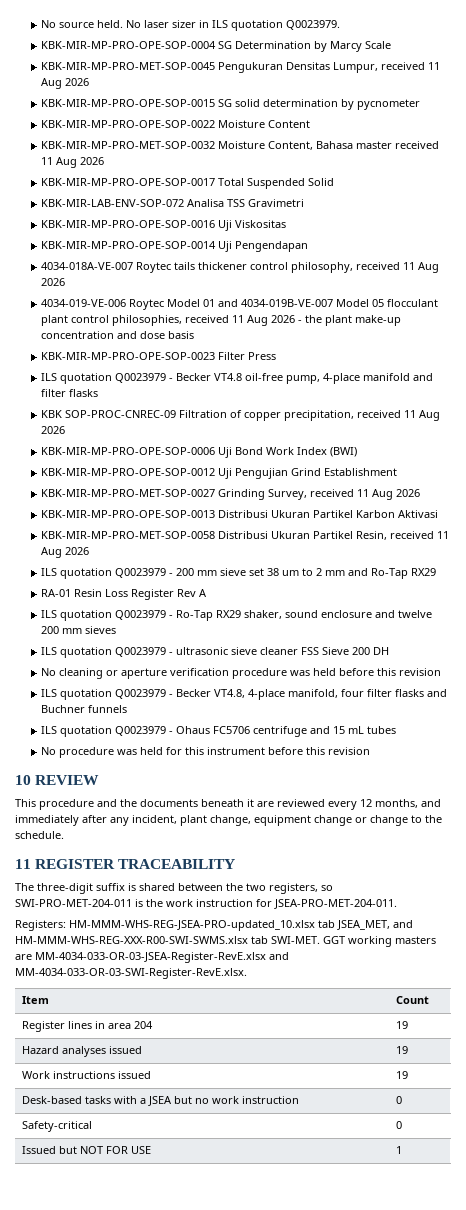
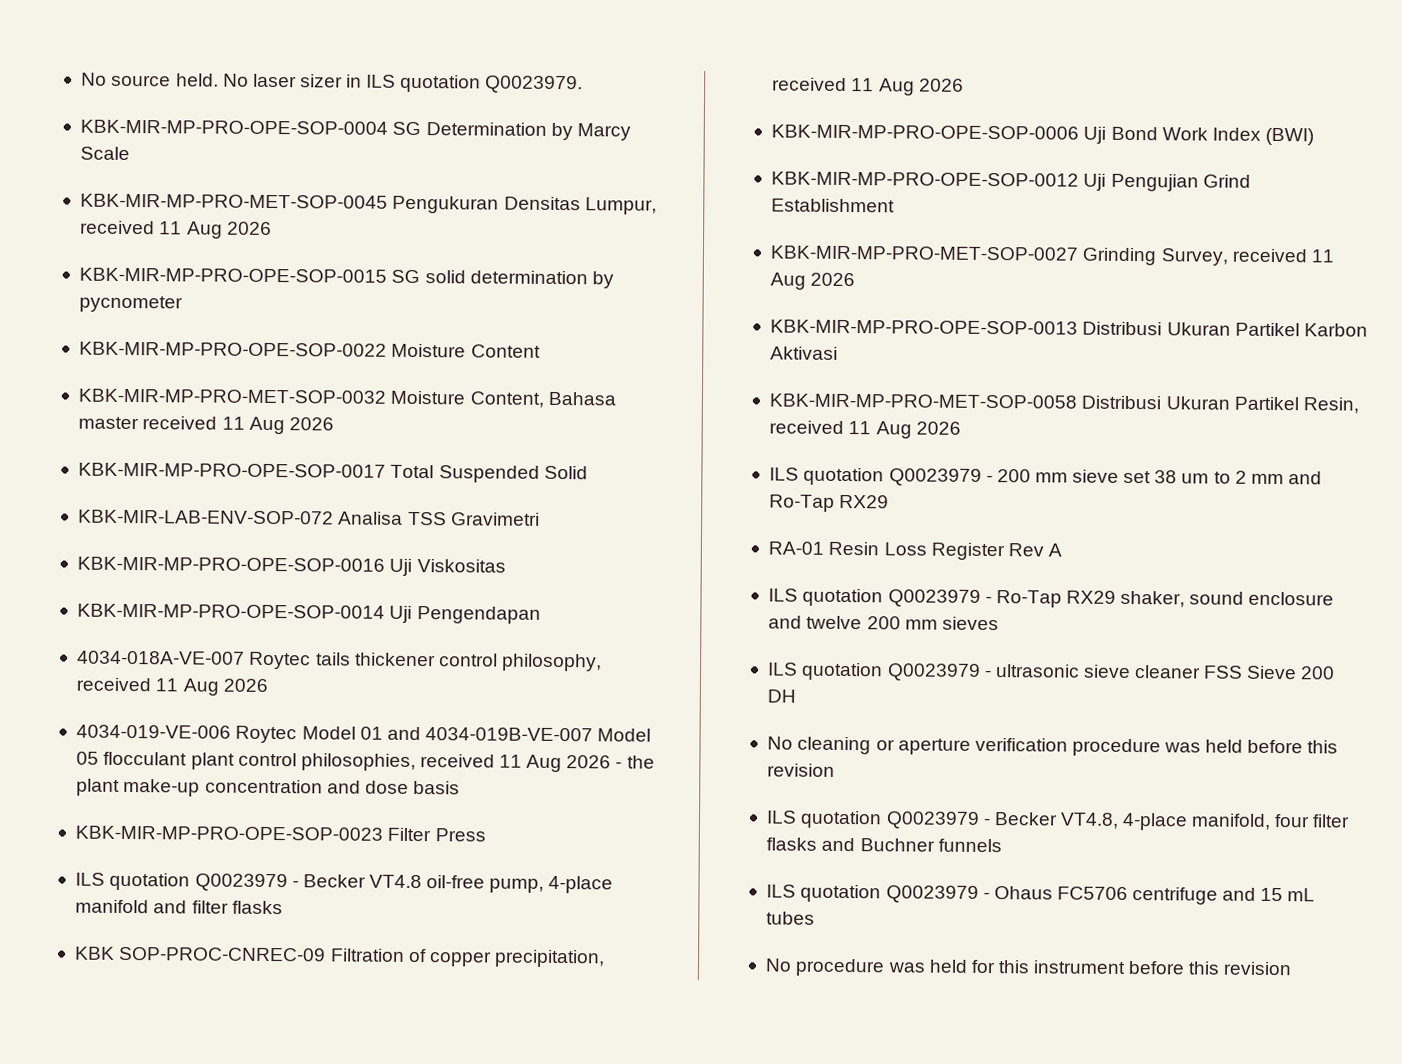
- 10 REVIEW
- This procedure and the documents beneath it are reviewed every 12 months, and immediately after any incident, plant change, equipment change or change to the schedule.
- 11 REGISTER TRACEABILITY
- The three-digit suffix is shared between the two registers, so SWI-PRO-MET-204-011 is the work instruction for JSEA-PRO-MET-204-011.
- Registers: HM-MMM-WHS-REG-JSEA-PRO-updated_10.xlsx tab JSEA_MET, and HM-MMM-WHS-REG-XXX-R00-SWI-SWMS.xlsx tab SWI-MET. GGT working masters are MM-4034-033-OR-03-JSEA-Register-RevE.xlsx and MM-4034-033-OR-03-SWI-Register-RevE.xlsx.
- Item | Count
- Register lines in area 204 | 19
- Hazard analyses issued | 19
- Work instructions issued | 19
- Desk-based tasks with a JSEA but no work instruction | 0
- Safety-critical | 0
- Issued but NOT FOR USE | 1

